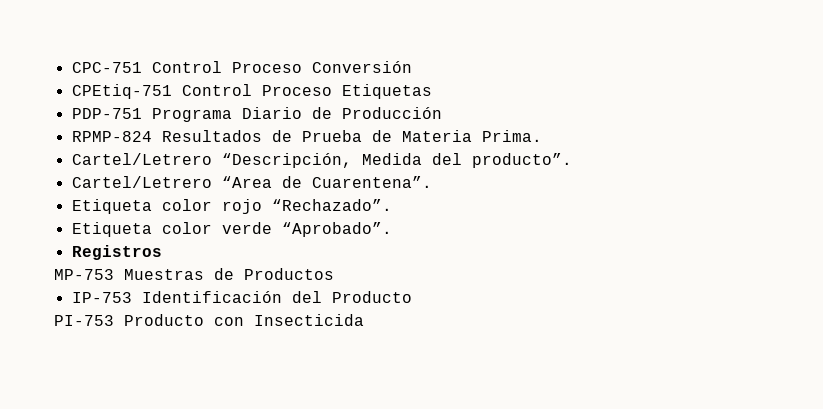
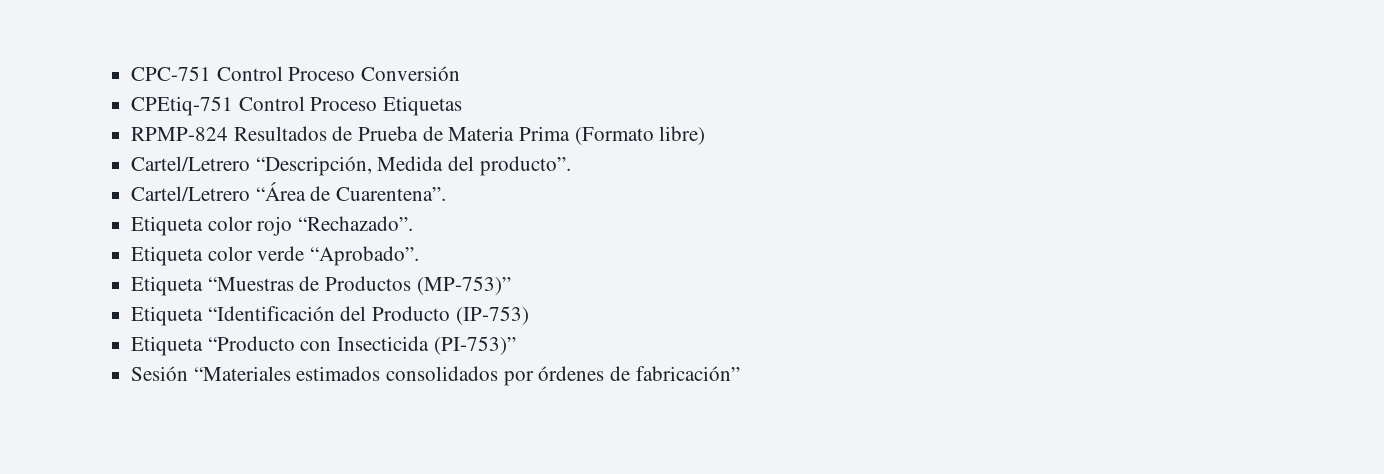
- PDP-751 Programa Diario de Producción
- RPMP-824 Resultados de Prueba de Materia Prima.
+ RPMP-824 Resultados de Prueba de Materia Prima (Formato libre)
- Cartel/Letrero “Area de Cuarentena”.
+ Cartel/Letrero “Área de Cuarentena”.
- Registros
- MP-753 Muestras de Productos
- IP-753 Identificación del Producto
- PI-753 Producto con Insecticida
+ Etiqueta “Muestras de Productos (MP-753)”
+ Etiqueta “Identificación del Producto (IP-753)
+ Etiqueta “Producto con Insecticida (PI-753)”
+ Sesión “Materiales estimados consolidados por órdenes de fabricación”

